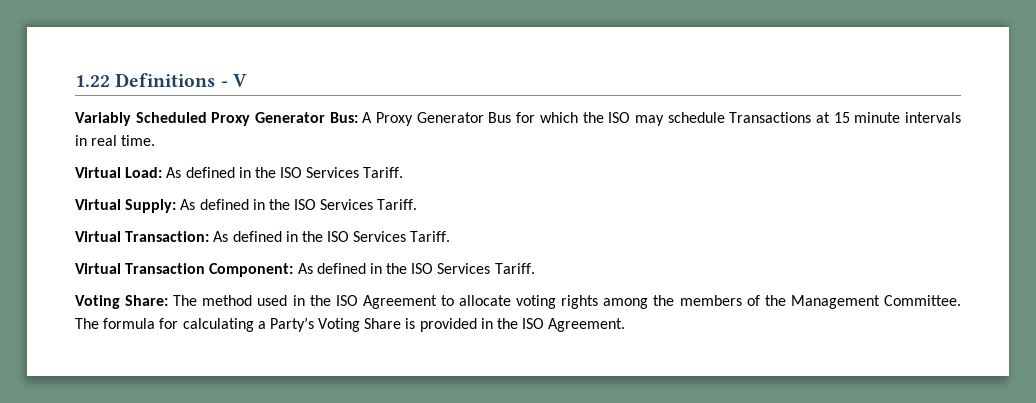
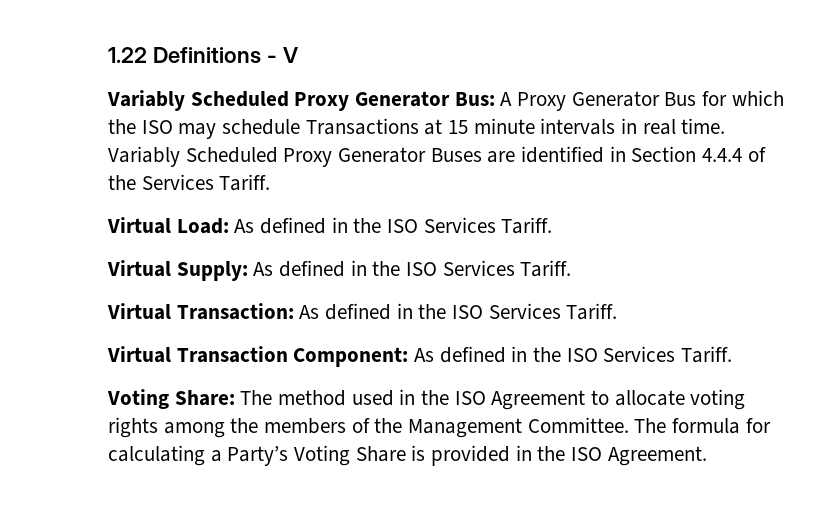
+ Variably Scheduled Proxy Generator Buses are identified in Section 4.4.4 of the Services Tariff.

